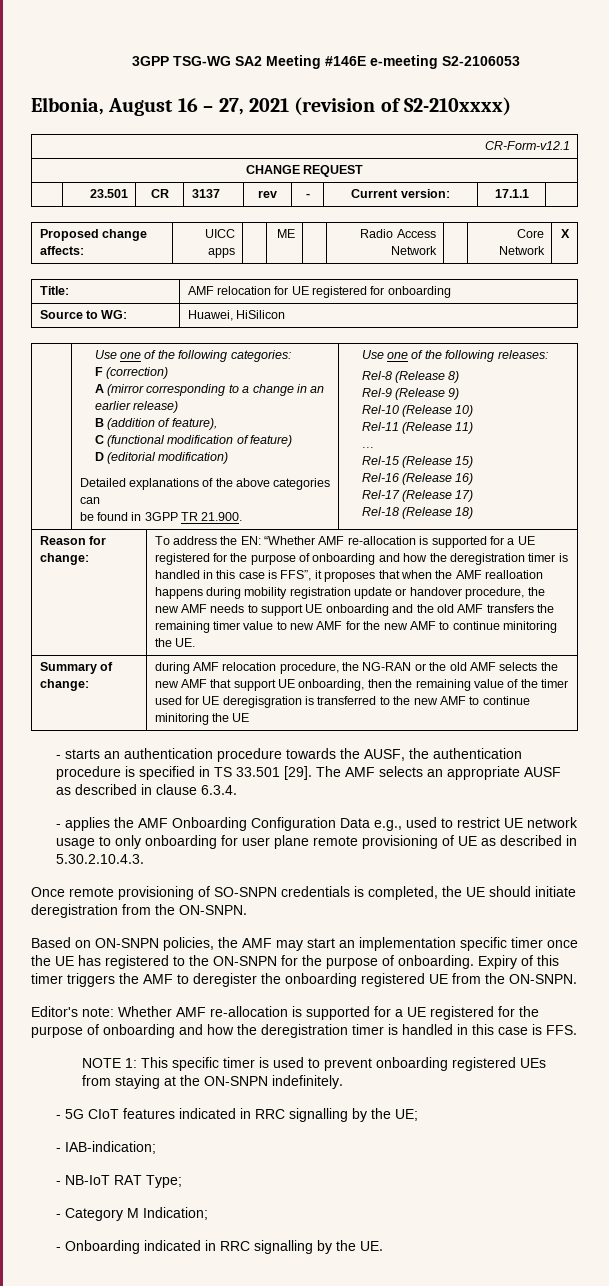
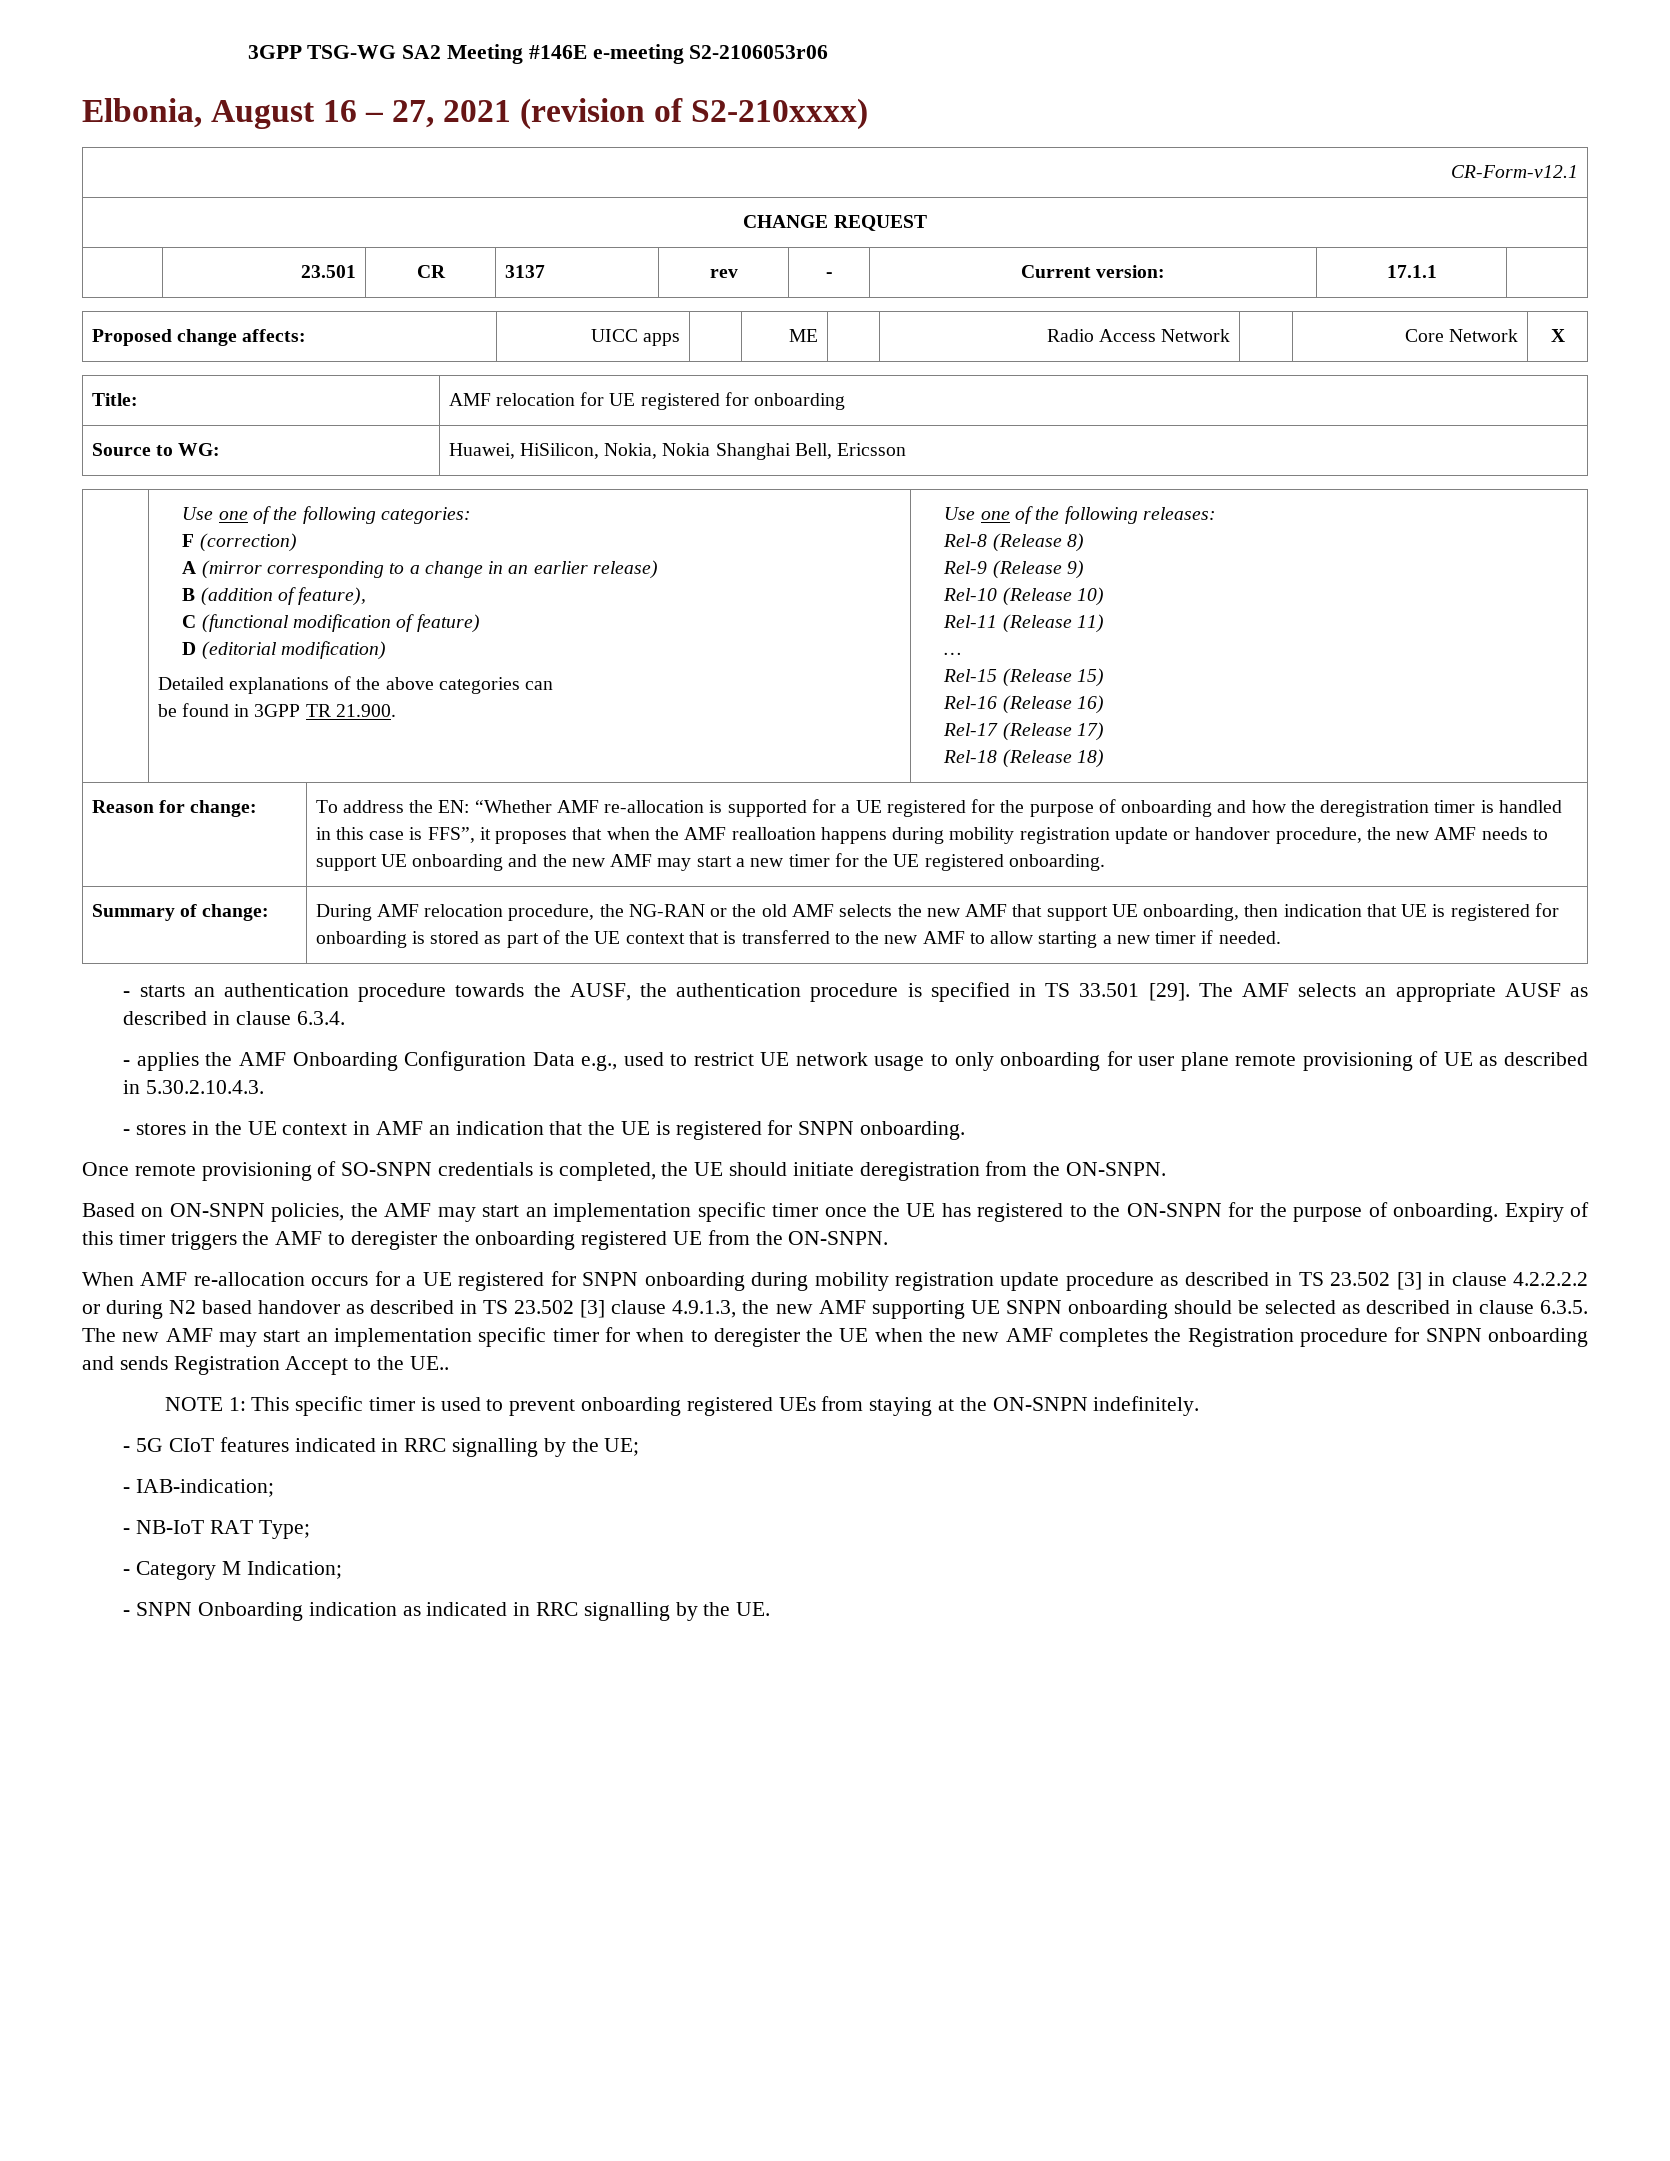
- 3GPP TSG-WG SA2 Meeting #146E e-meeting S2-2106053
+ 3GPP TSG-WG SA2 Meeting #146E e-meeting S2-2106053r06
- Source to WG: | Huawei, HiSilicon
+ Source to WG: | Huawei, HiSilicon, Nokia, Nokia Shanghai Bell, Ericsson
- To address the EN: “Whether AMF re-allocation is supported for a UE registered for the purpose of onboarding and how the deregistration timer is handled in this case is FFS”, it proposes that when the AMF realloation happens during mobility registration update or handover procedure, the new AMF needs to support UE onboarding and the old AMF transfers the remaining timer value to new AMF for the new AMF to continue minitoring the UE.
+ To address the EN: “Whether AMF re-allocation is supported for a UE registered for the purpose of onboarding and how the deregistration timer is handled in this case is FFS”, it proposes that when the AMF realloation happens during mobility registration update or handover procedure, the new AMF needs to support UE onboarding and the new AMF may start a new timer for the UE registered onboarding.
- during AMF relocation procedure, the NG-RAN or the old AMF selects the new AMF that support UE onboarding, then the remaining value of the timer used for UE deregisgration is transferred to the new AMF to continue minitoring the UE
+ During AMF relocation procedure, the NG-RAN or the old AMF selects the new AMF that support UE onboarding, then indication that UE is registered for onboarding is stored as part of the UE context that is transferred to the new AMF to allow starting a new timer if needed.
+ - stores in the UE context in AMF an indication that the UE is registered for SNPN onboarding.
- Editor's note: Whether AMF re-allocation is supported for a UE registered for the purpose of onboarding and how the deregistration timer is handled in this case is FFS.
+ When AMF re-allocation occurs for a UE registered for SNPN onboarding during mobility registration update procedure as described in TS 23.502 [3] in clause 4.2.2.2.2 or during N2 based handover as described in TS 23.502 [3] clause 4.9.1.3, the new AMF supporting UE SNPN onboarding should be selected as described in clause 6.3.5. The new AMF may start an implementation specific timer for when to deregister the UE when the new AMF completes the Registration procedure for SNPN onboarding and sends Registration Accept to the UE..
- - Onboarding indicated in RRC signalling by the UE.
+ - SNPN Onboarding indication as indicated in RRC signalling by the UE.

